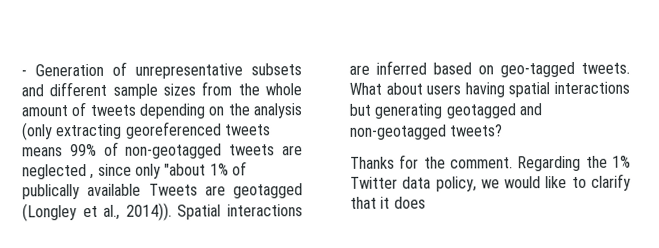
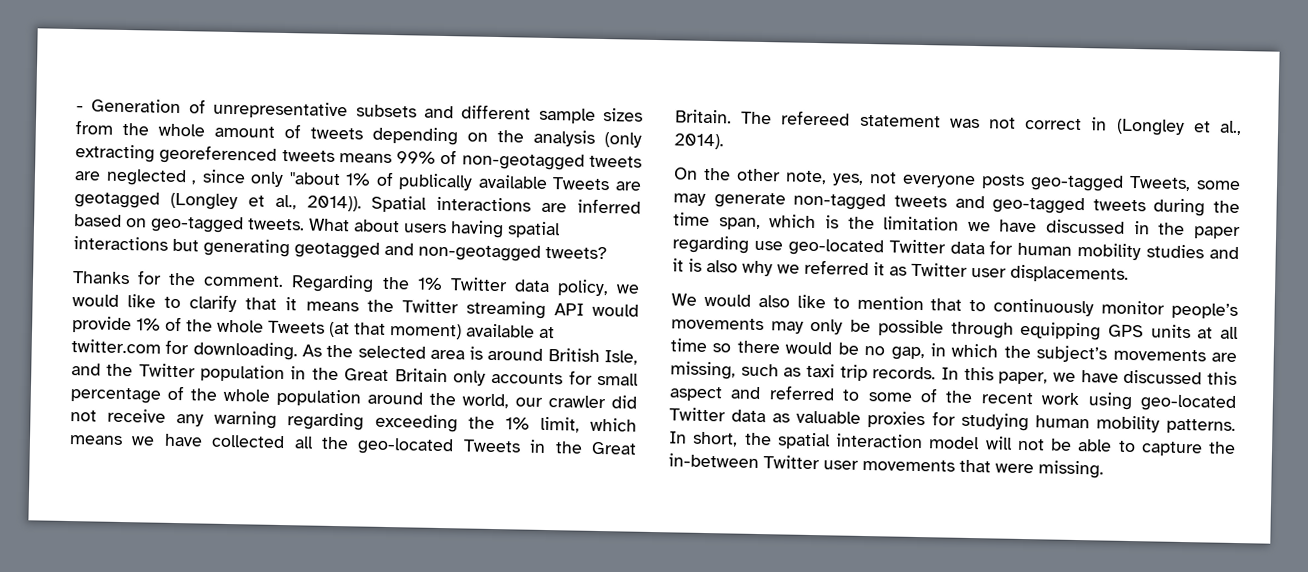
- Regarding the 1% Twitter data policy, we would like to clarify that it does
+ Regarding the 1% Twitter data policy, we would like to clarify that it means the Twitter streaming API would provide 1% of the whole Tweets (at that moment) available at twitter.com for downloading. As the selected area is around British Isle, and the Twitter population in the Great Britain only accounts for small percentage of the whole population around the world, our crawler did not receive any warning regarding exceeding the 1% limit, which means we have collected all the geo-located Tweets in the Great Britain. The refereed statement was not correct in (Longley et al., 2014).
+ On the other note, yes, not everyone posts geo-tagged Tweets, some may generate non-tagged tweets and geo-tagged tweets during the time span, which is the limitation we have discussed in the paper regarding use geo-located Twitter data for human mobility studies and it is also why we referred it as Twitter user displacements.
+ We would also like to mention that to continuously monitor people’s movements may only be possible through equipping GPS units at all time so there would be no gap, in which the subject’s movements are missing, such as taxi trip records. In this paper, we have discussed this aspect and referred to some of the recent work using geo-located Twitter data as valuable proxies for studying human mobility patterns. In short, the spatial interaction model will not be able to capture the in-between Twitter user movements that were missing.

